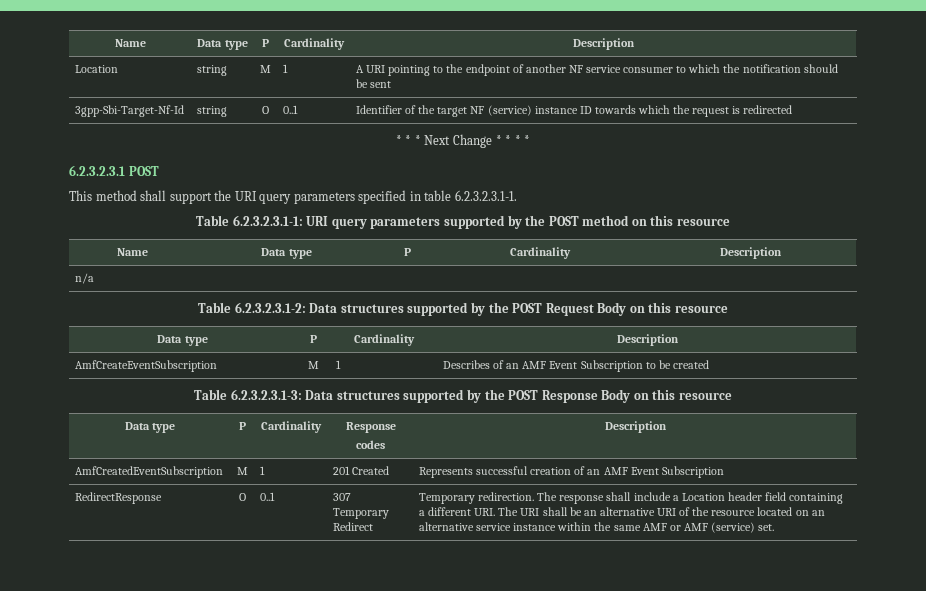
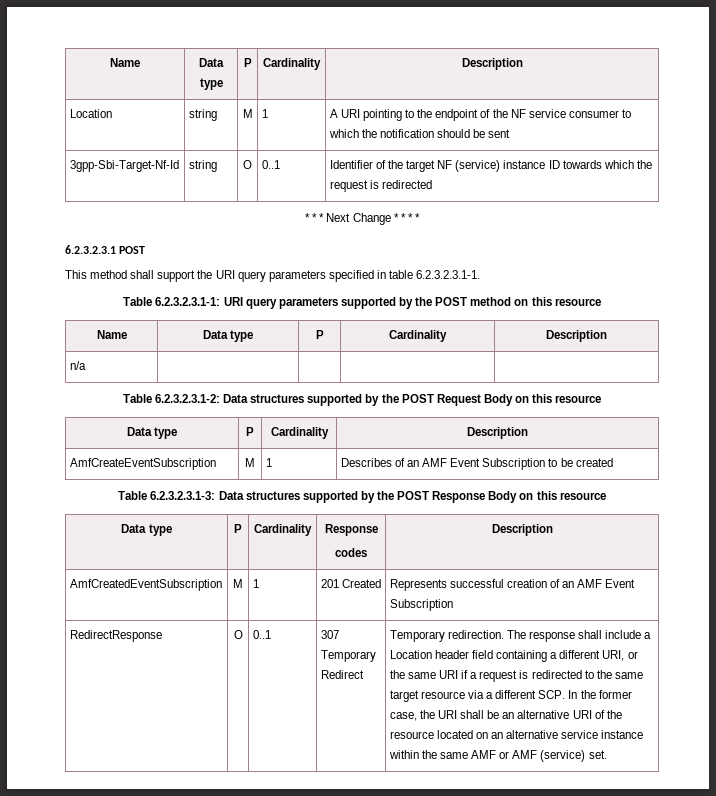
- Location | string | M | 1 | A URI pointing to the endpoint of another NF service consumer to which the notification should be sent
+ Location | string | M | 1 | A URI pointing to the endpoint of the NF service consumer to which the notification should be sent
- The response shall include a Location header field containing a different URI. The URI shall be an alternative URI of the resource located on an alternative service instance within the same AMF or AMF (service) set.
+ The response shall include a Location header field containing a different URI, or the same URI if a request is redirected to the same target resource via a different SCP. In the former case, the URI shall be an alternative URI of the resource located on an alternative service instance within the same AMF or AMF (service) set.

